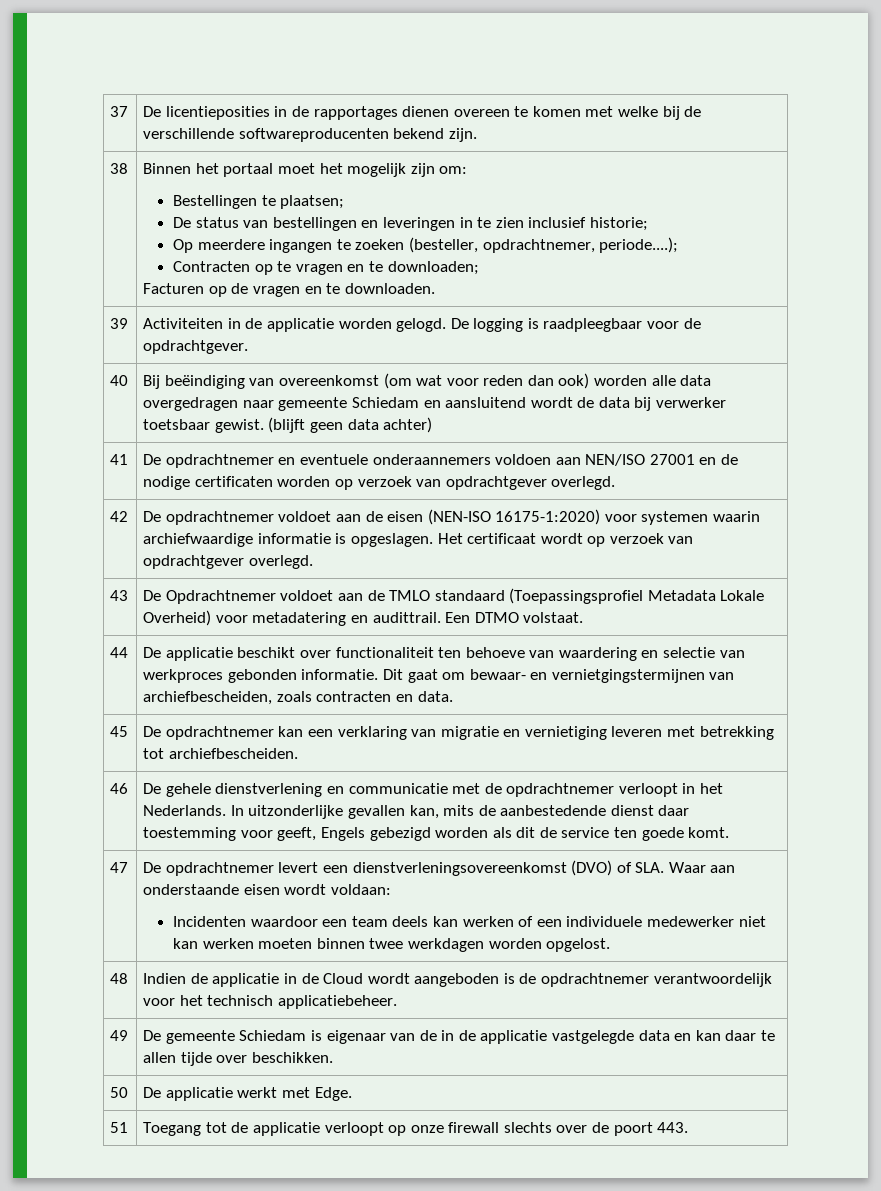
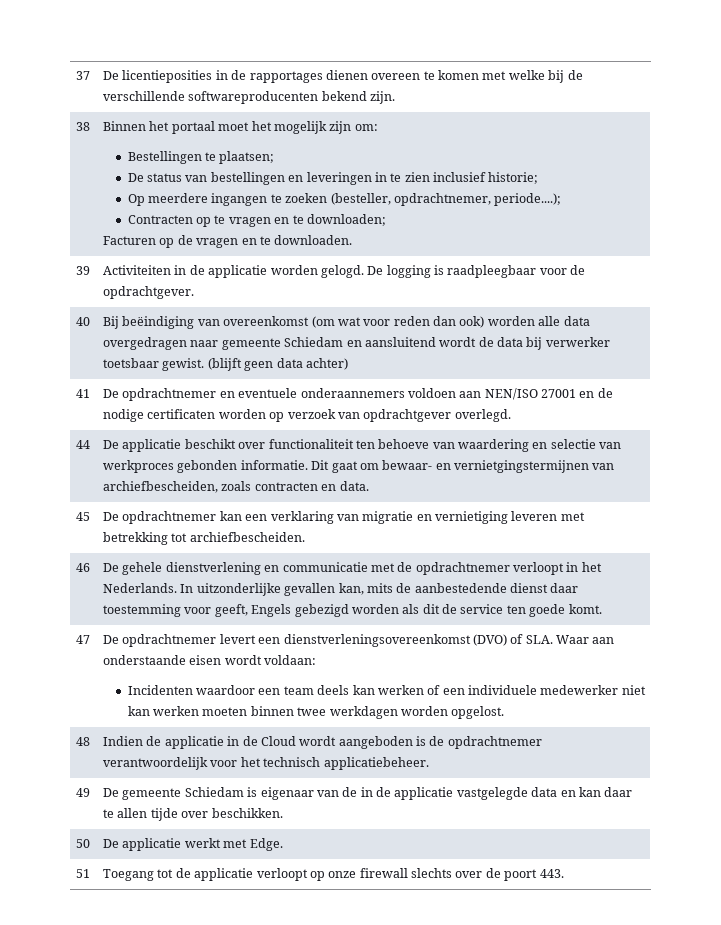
- 42 | De opdrachtnemer voldoet aan de eisen (NEN-ISO 16175-1:2020) voor systemen waarin archiefwaardige informatie is opgeslagen. Het certificaat wordt op verzoek van opdrachtgever overlegd.
- 43 | De Opdrachtnemer voldoet aan de TMLO standaard (Toepassingsprofiel Metadata Lokale Overheid) voor metadatering en audittrail. Een DTMO volstaat.

